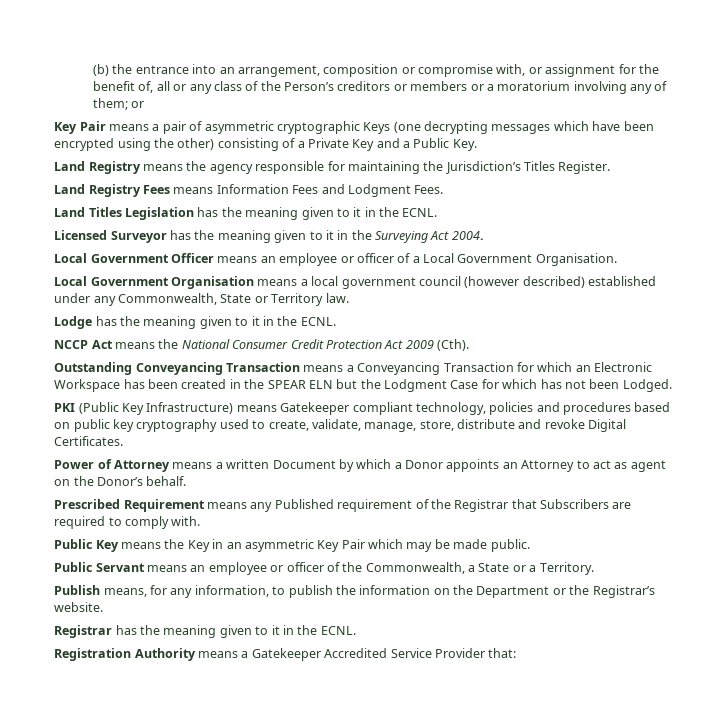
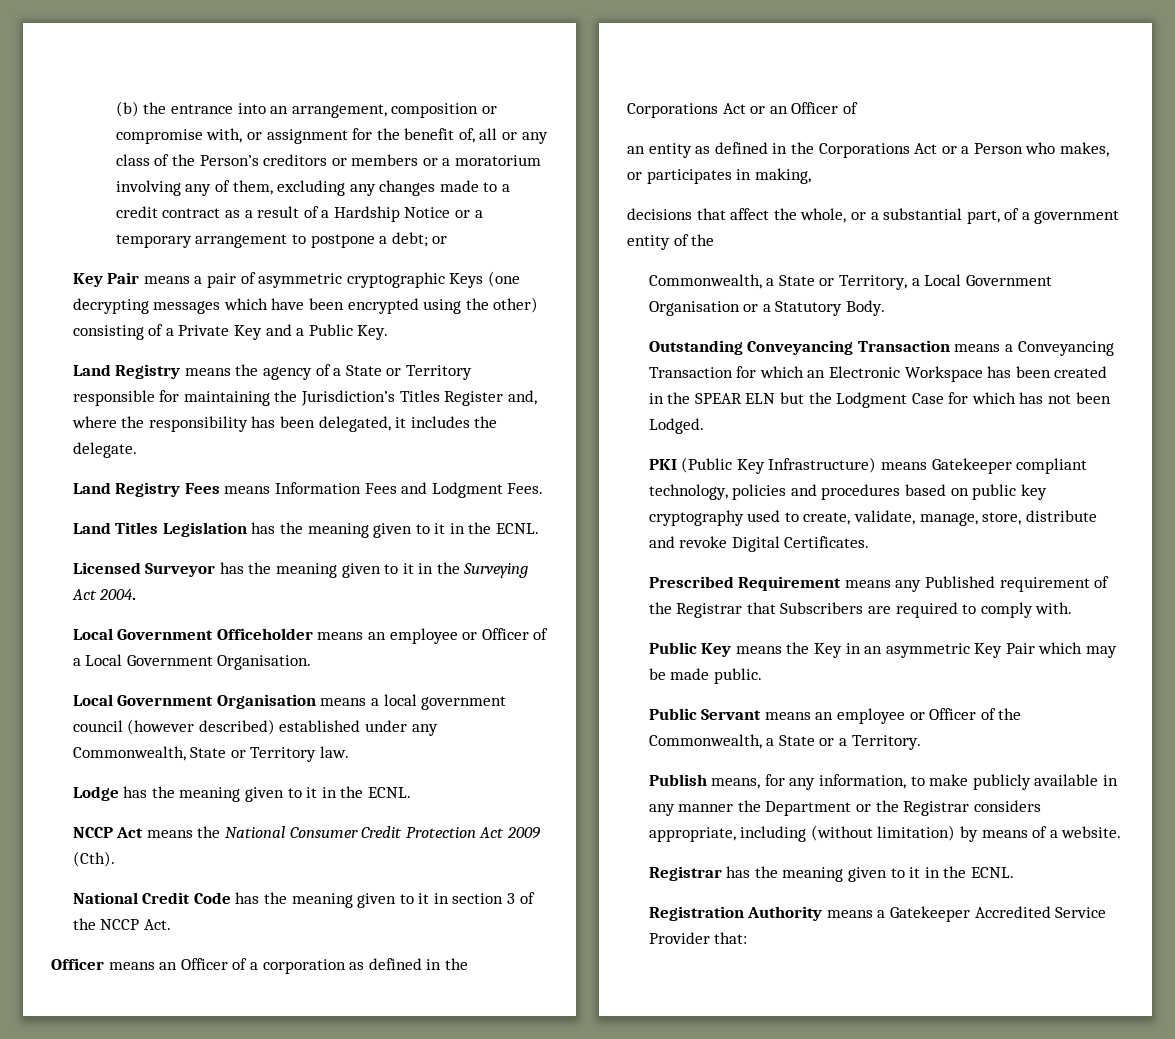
- (b) the entrance into an arrangement, composition or compromise with, or assignment for the benefit of, all or any class of the Person’s creditors or members or a moratorium involving any of them; or
+ (b) the entrance into an arrangement, composition or compromise with, or assignment for the benefit of, all or any class of the Person’s creditors or members or a moratorium involving any of them, excluding any changes made to a credit contract as a result of a Hardship Notice or a temporary arrangement to postpone a debt; or
- Land Registry means the agency responsible for maintaining the Jurisdiction’s Titles Register.
+ Land Registry means the agency of a State or Territory responsible for maintaining the Jurisdiction’s Titles Register and, where the responsibility has been delegated, it includes the delegate.
- Local Government Officer means an employee or officer of a Local Government Organisation.
+ Local Government Officeholder means an employee or Officer of a Local Government Organisation.
+ National Credit Code has the meaning given to it in section 3 of the NCCP Act.
+ Officer means an Officer of a corporation as defined in the Corporations Act or an Officer of
+ an entity as defined in the Corporations Act or a Person who makes, or participates in making,
+ decisions that affect the whole, or a substantial part, of a government entity of the
+ Commonwealth, a State or Territory, a Local Government Organisation or a Statutory Body.
- Power of Attorney means a written Document by which a Donor appoints an Attorney to act as agent on the Donor’s behalf.
- Public Servant means an employee or officer of the Commonwealth, a State or a Territory.
+ Public Servant means an employee or Officer of the Commonwealth, a State or a Territory.
- Publish means, for any information, to publish the information on the Department or the Registrar’s website.
+ Publish means, for any information, to make publicly available in any manner the Department or the Registrar considers appropriate, including (without limitation) by means of a website.

